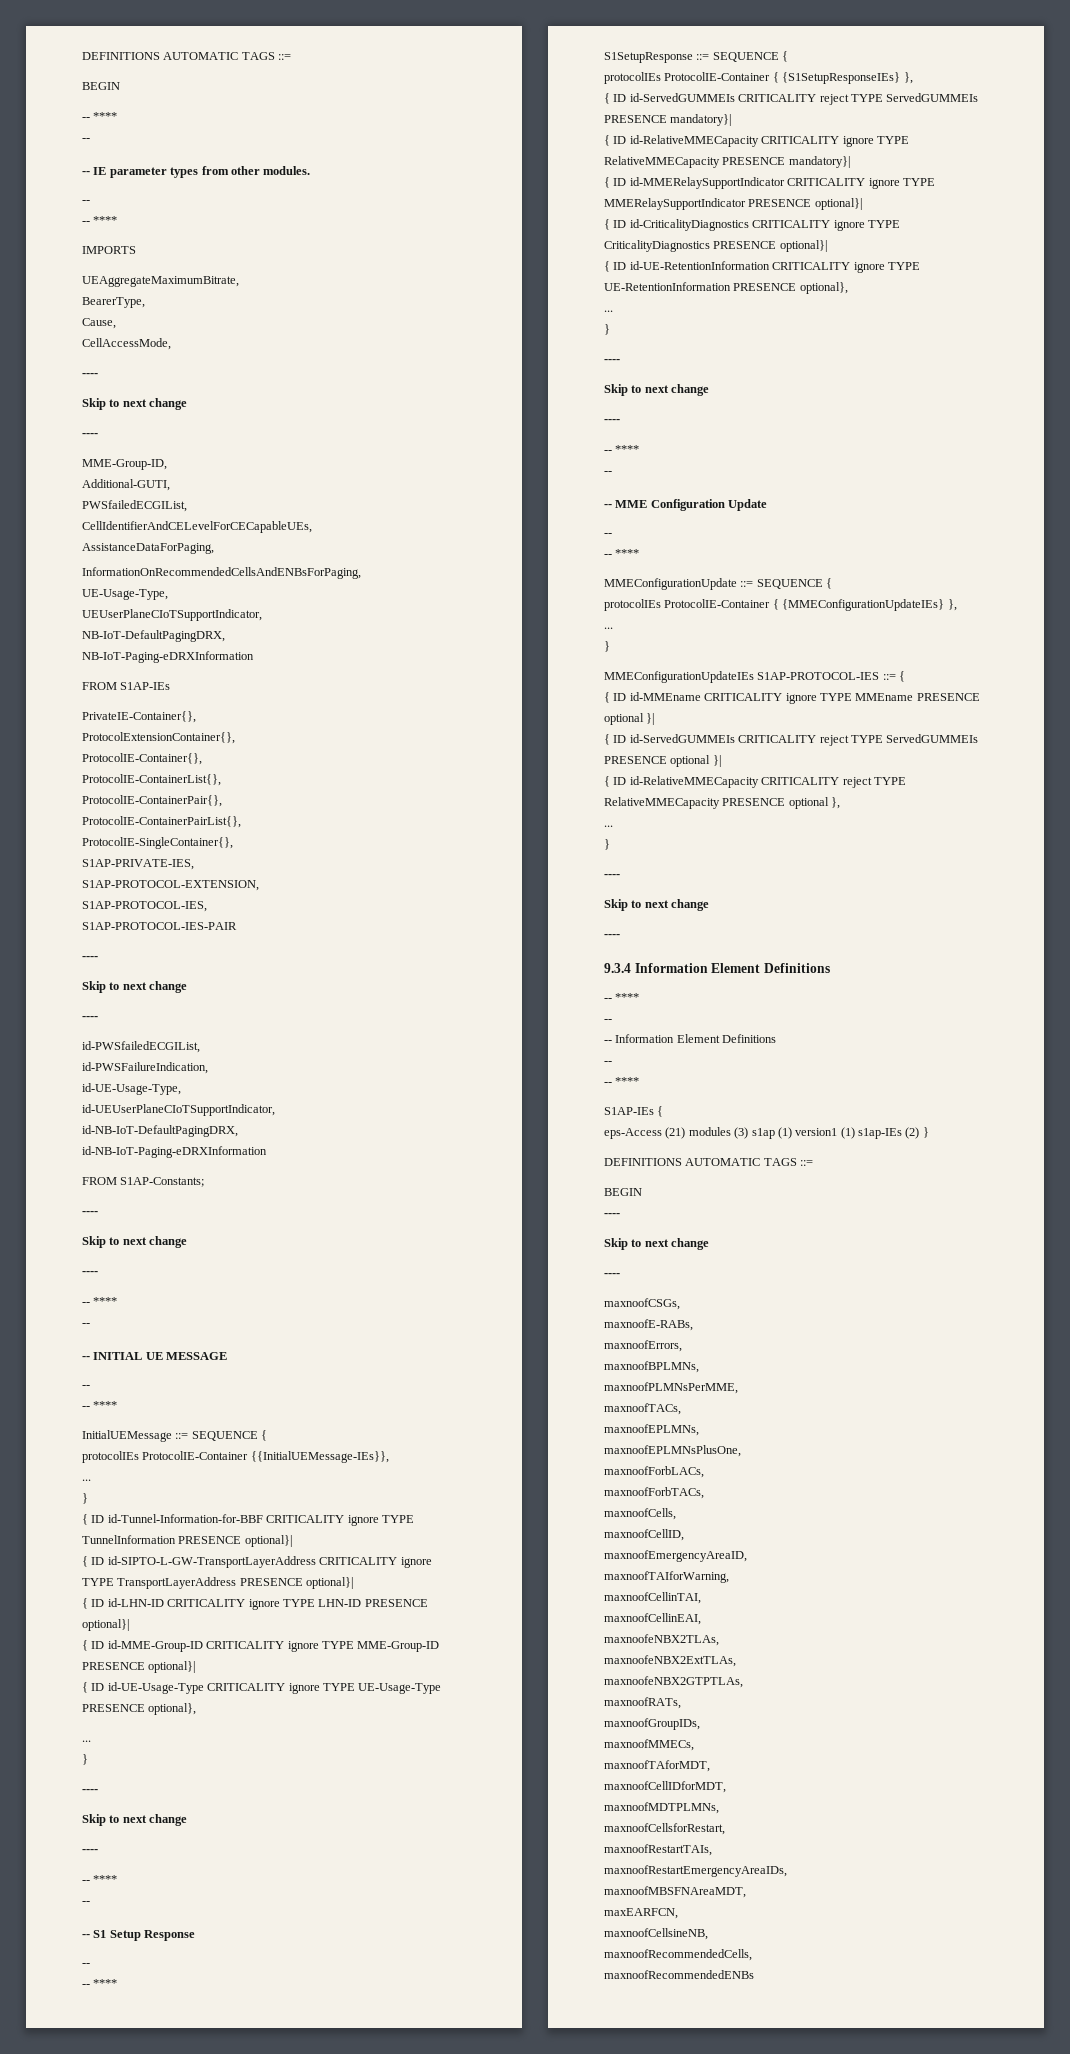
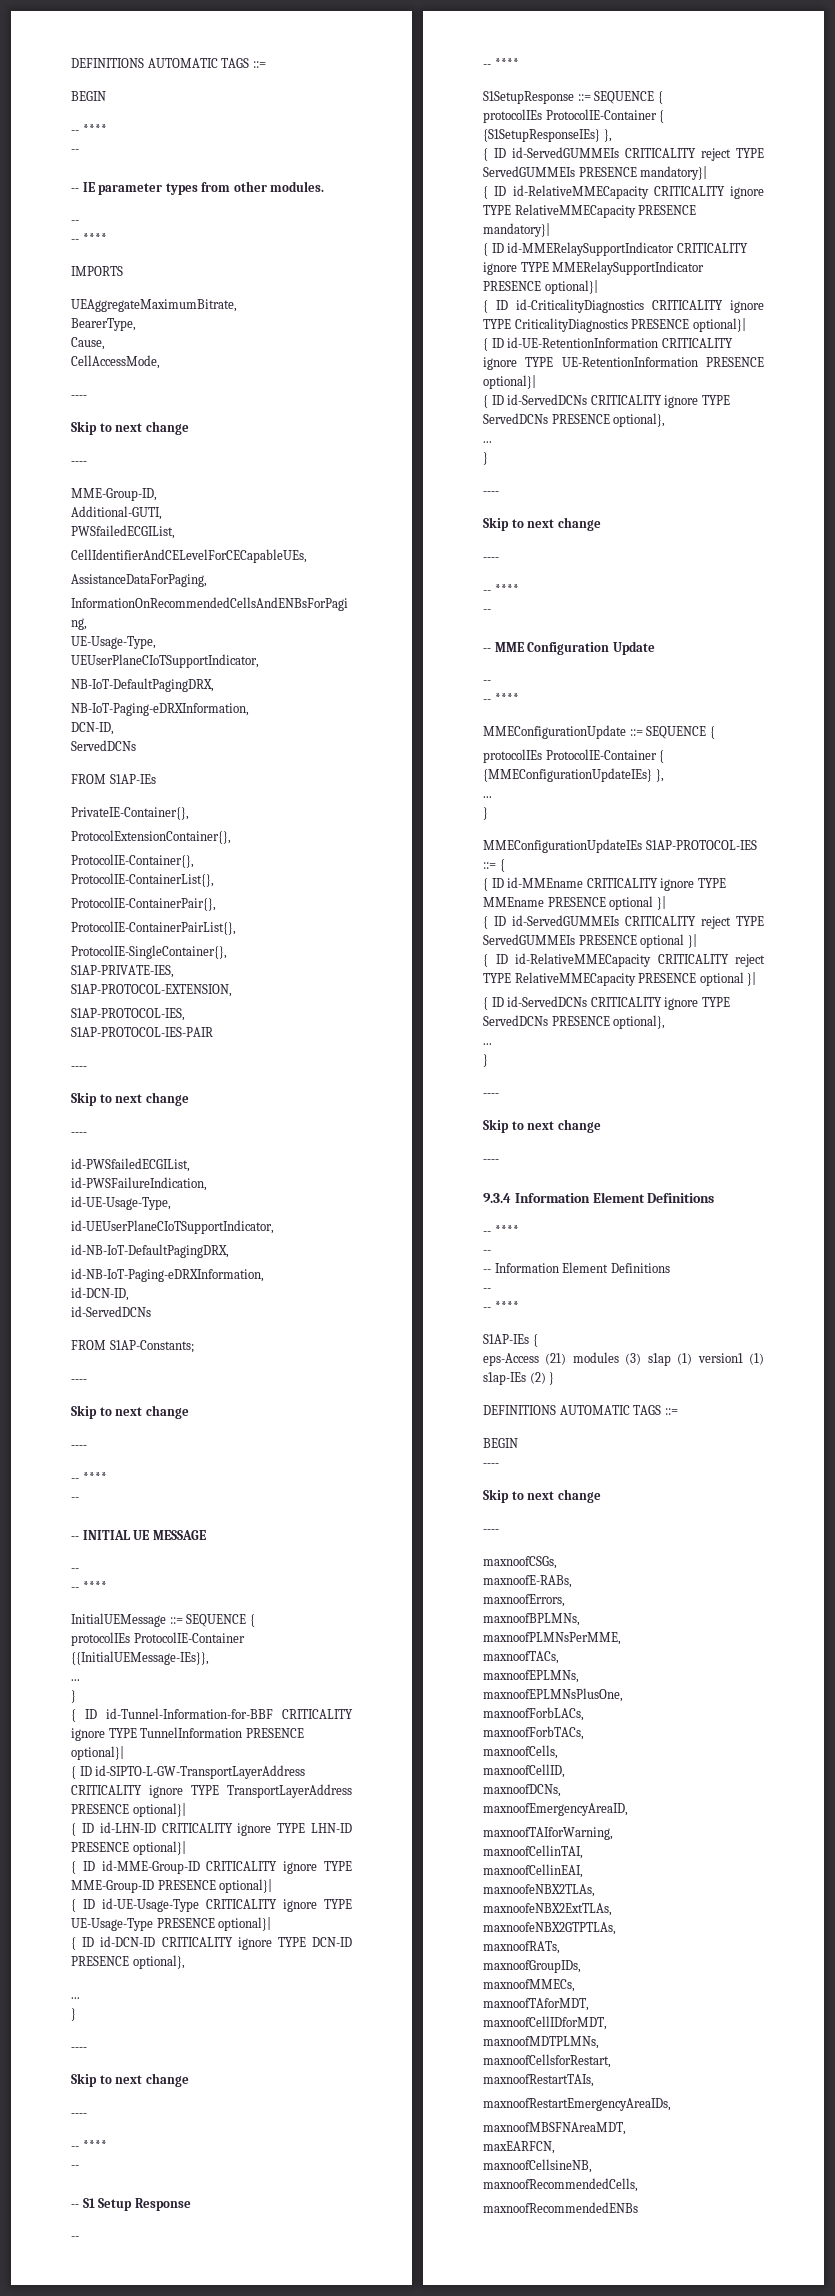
- NB-IoT-Paging-eDRXInformation
+ NB-IoT-Paging-eDRXInformation,
+ DCN-ID,
+ ServedDCNs
- id-NB-IoT-Paging-eDRXInformation
+ id-NB-IoT-Paging-eDRXInformation,
+ id-DCN-ID,
+ id-ServedDCNs
- { ID id-UE-Usage-Type CRITICALITY ignore TYPE UE-Usage-Type PRESENCE optional},
+ { ID id-UE-Usage-Type CRITICALITY ignore TYPE UE-Usage-Type PRESENCE optional}|
+ { ID id-DCN-ID CRITICALITY ignore TYPE DCN-ID PRESENCE optional},
- { ID id-UE-RetentionInformation CRITICALITY ignore TYPE UE-RetentionInformation PRESENCE optional},
+ { ID id-UE-RetentionInformation CRITICALITY ignore TYPE UE-RetentionInformation PRESENCE optional}|
+ { ID id-ServedDCNs CRITICALITY ignore TYPE ServedDCNs PRESENCE optional},
- { ID id-RelativeMMECapacity CRITICALITY reject TYPE RelativeMMECapacity PRESENCE optional },
+ { ID id-RelativeMMECapacity CRITICALITY reject TYPE RelativeMMECapacity PRESENCE optional }|
+ { ID id-ServedDCNs CRITICALITY ignore TYPE ServedDCNs PRESENCE optional},
+ maxnoofDCNs,

